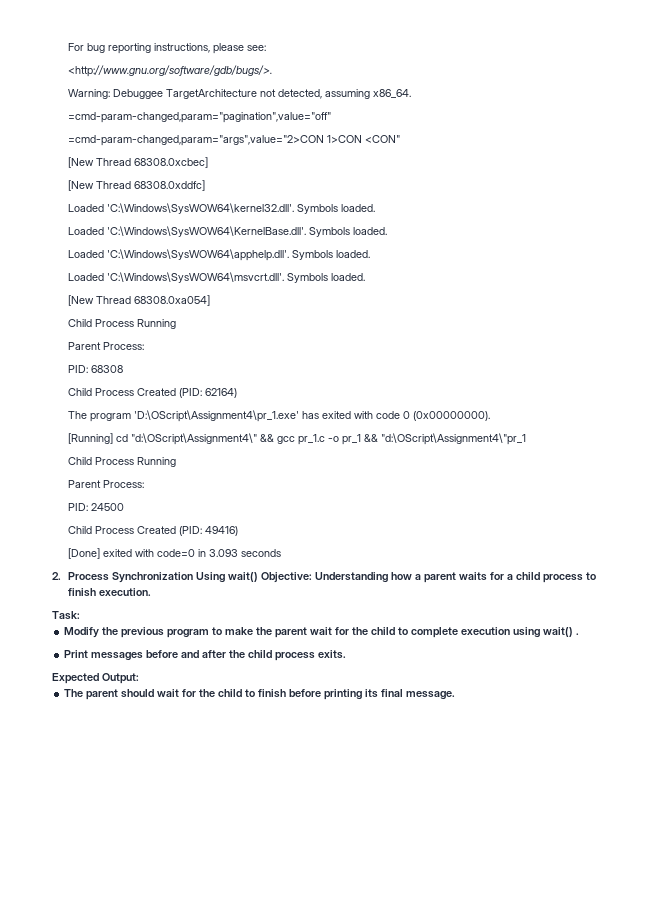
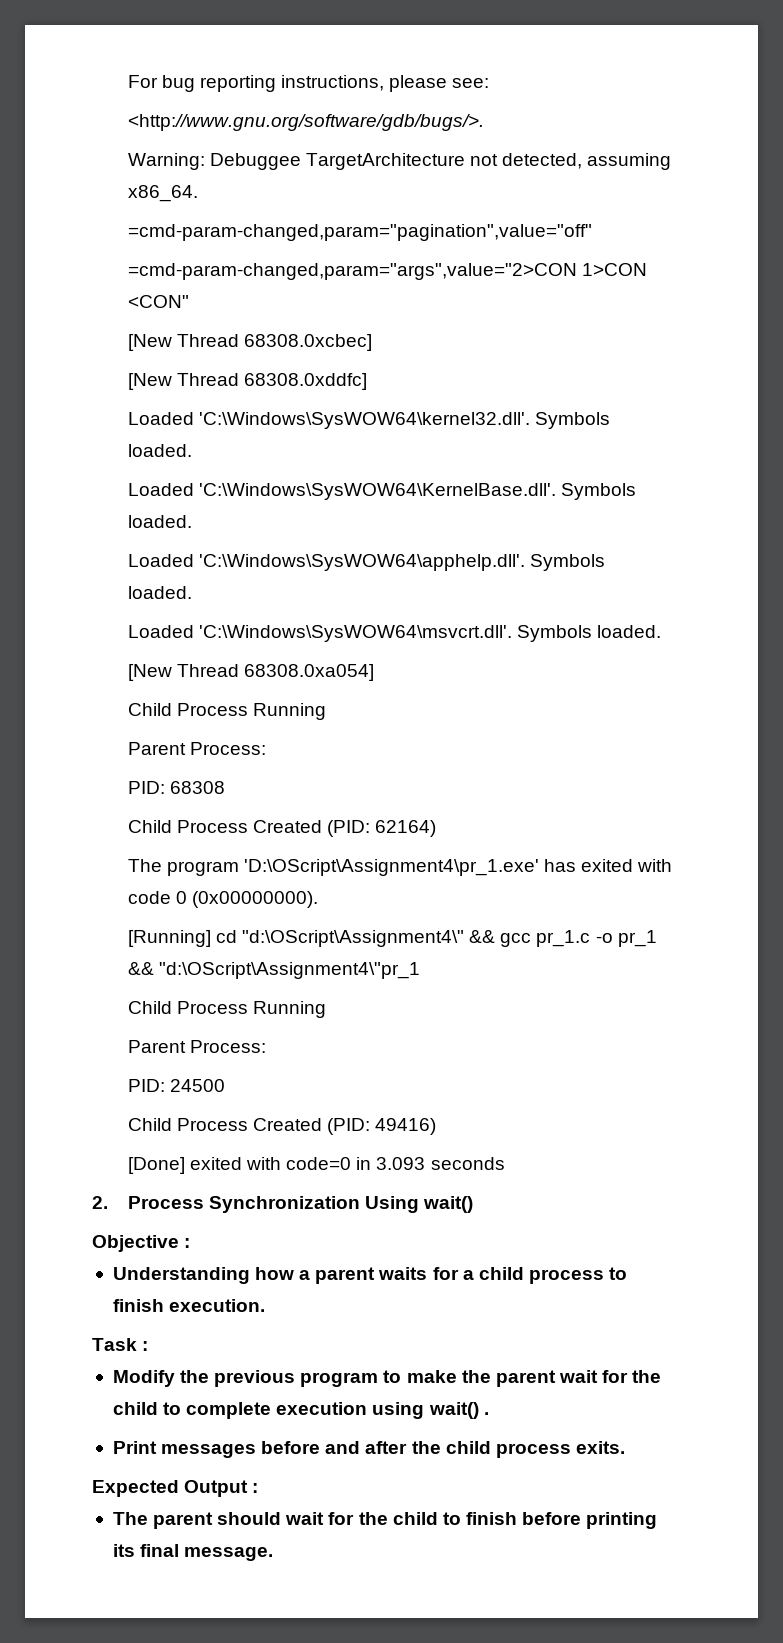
- 2. Process Synchronization Using wait() Objective: Understanding how a parent waits for a child process to finish execution.
+ 2. Process Synchronization Using wait()
+ Objective :
+ Understanding how a parent waits for a child process to finish execution.
- Task:
+ Task :
- Expected Output:
+ Expected Output :

